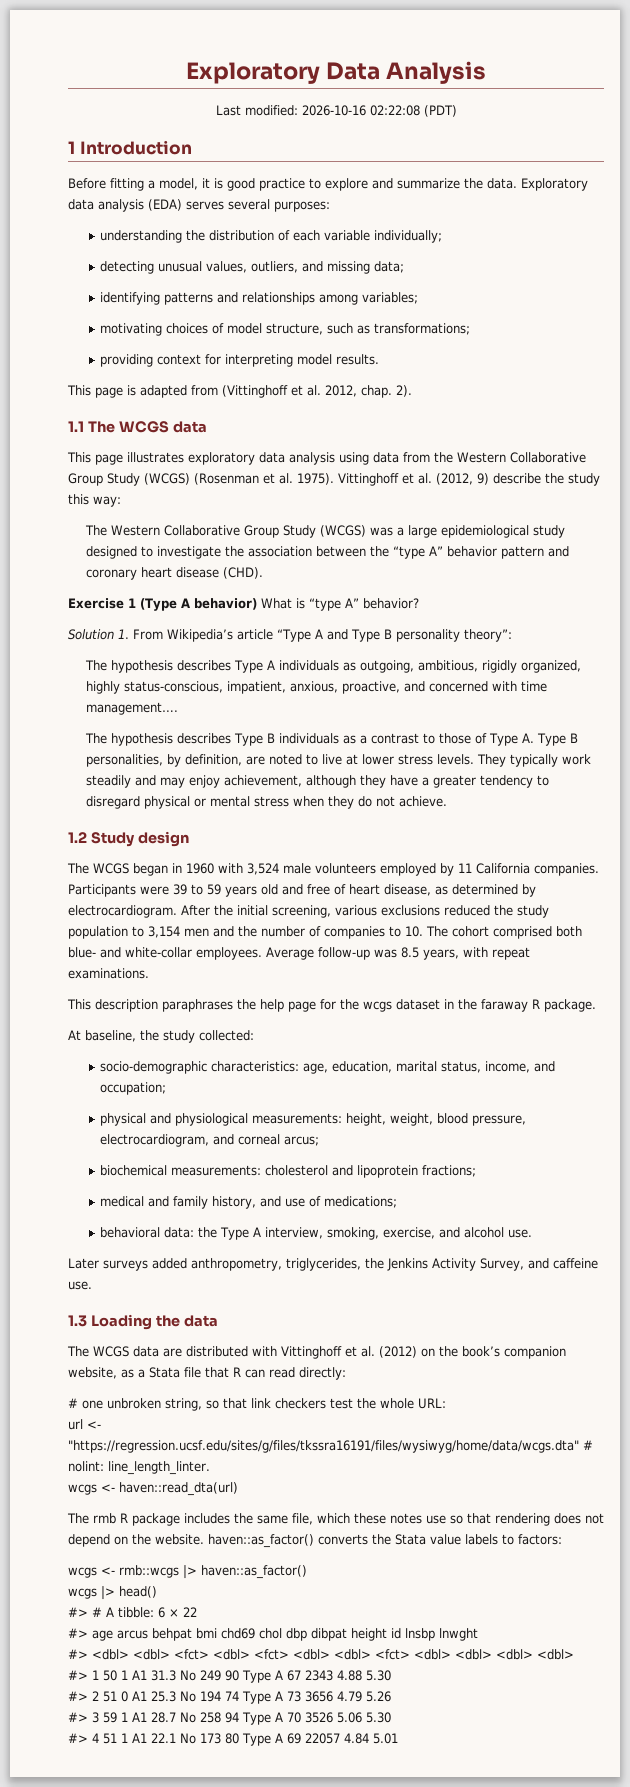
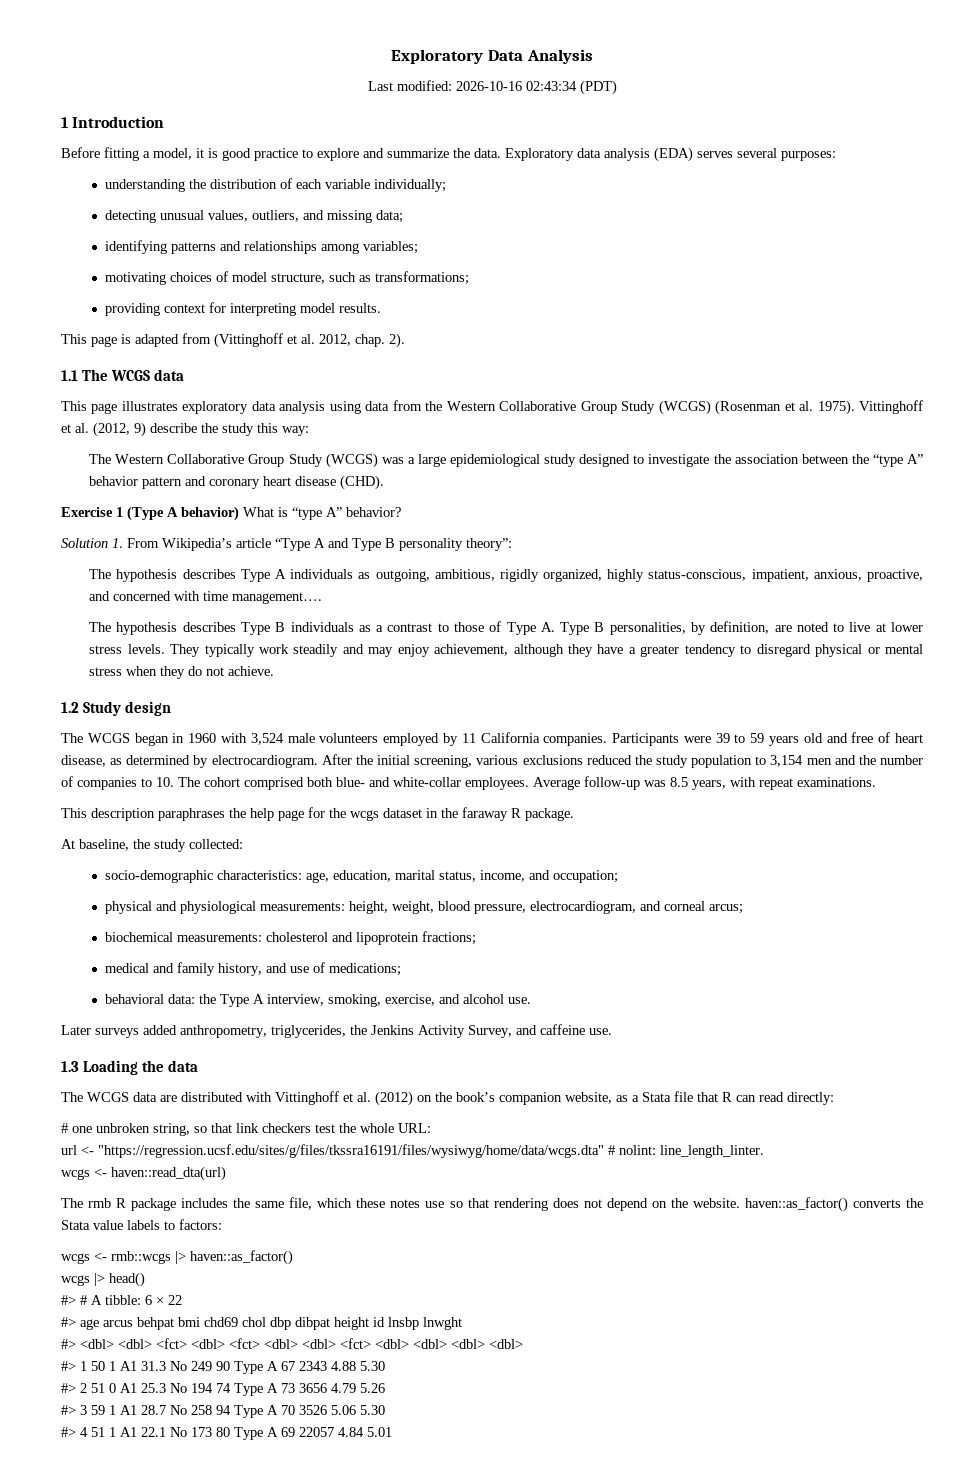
- Last modified: 2026-10-16 02:22:08 (PDT)
+ Last modified: 2026-10-16 02:43:34 (PDT)

